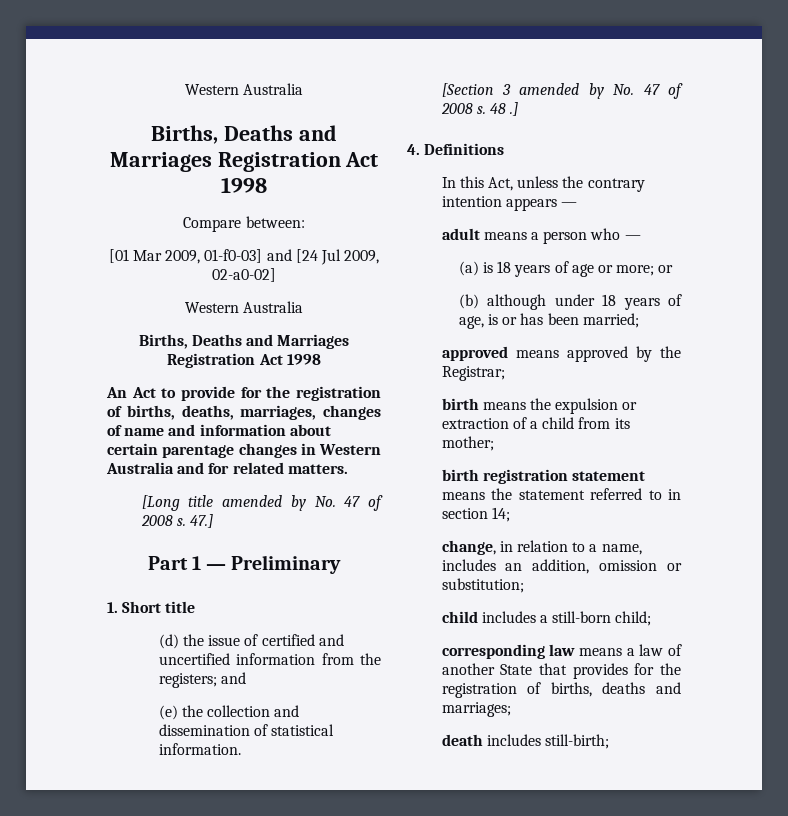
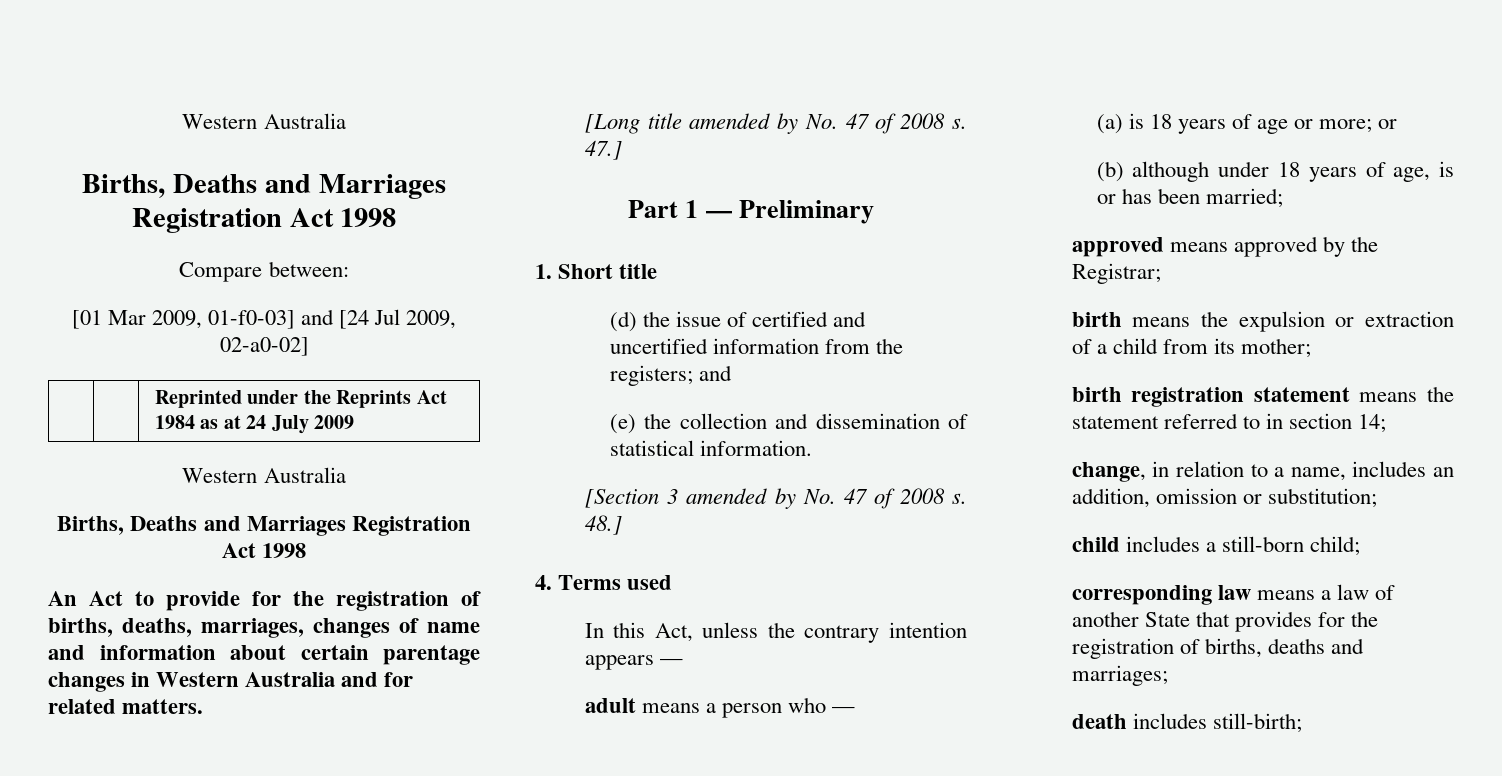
+ | | Reprinted under the Reprints Act 1984 as at 24 July 2009
- 48 .]
+ 48.]
- 4. Definitions
+ 4. Terms used

